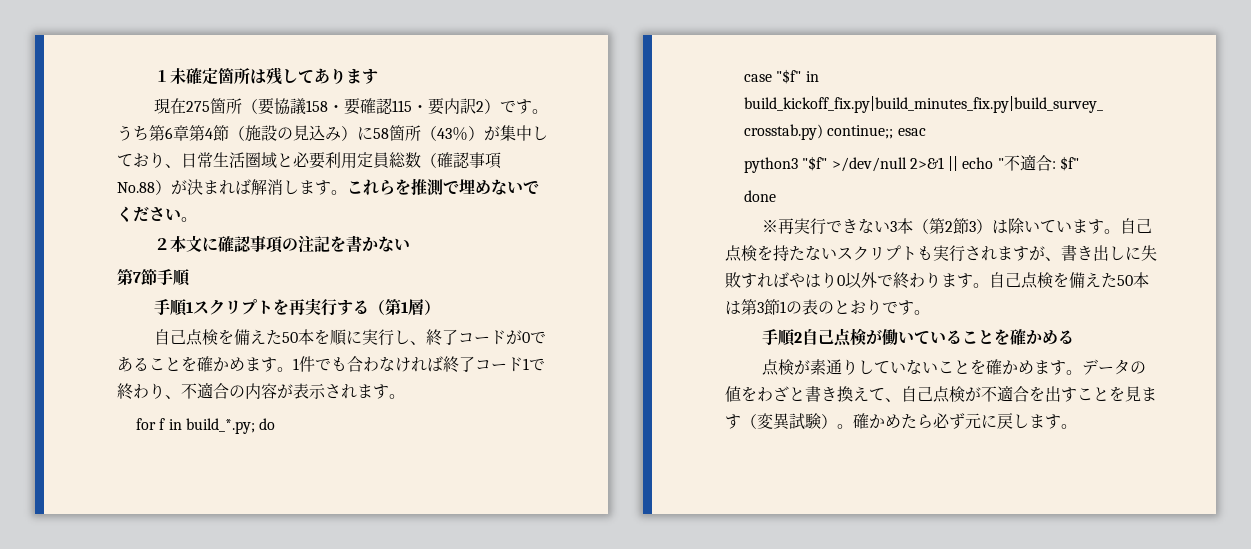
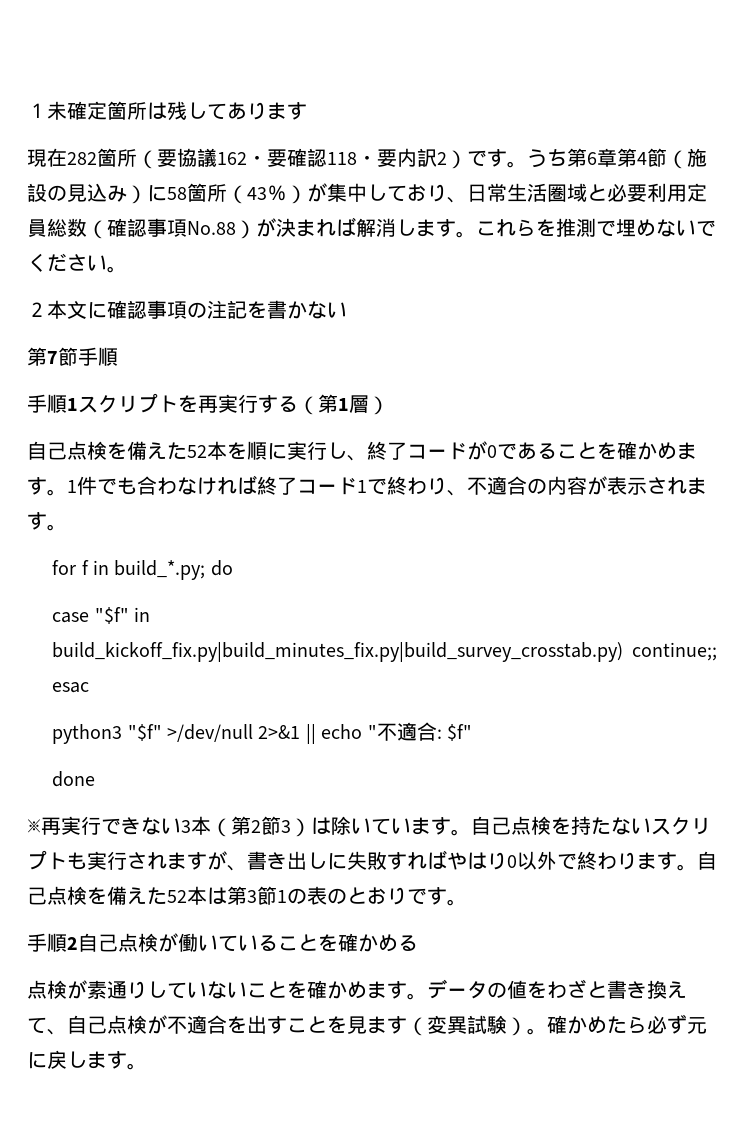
- 現在275箇所（要協議158・要確認115・要内訳2）です。
+ 現在282箇所（要協議162・要確認118・要内訳2）です。
- 自己点検を備えた50本を順に実行し、終了コードが0であることを確かめます。
+ 自己点検を備えた52本を順に実行し、終了コードが0であることを確かめます。
- 自己点検を備えた50本は第3節1の表のとおりです。
+ 自己点検を備えた52本は第3節1の表のとおりです。

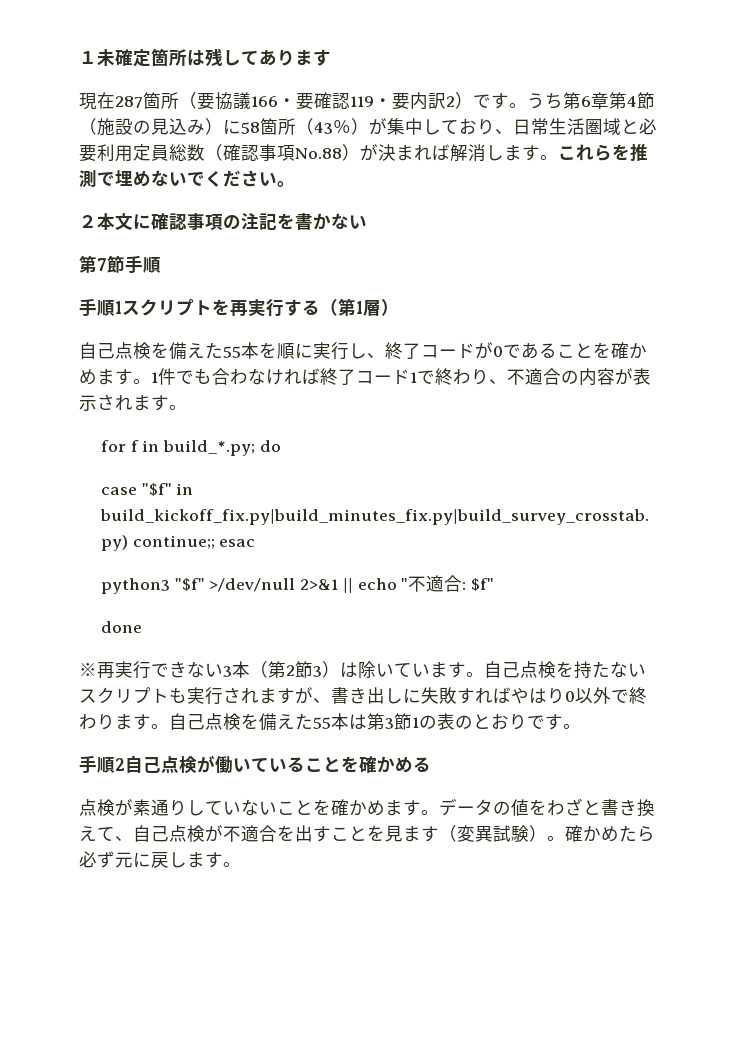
- 現在282箇所（要協議162・要確認118・要内訳2）です。
+ 現在287箇所（要協議166・要確認119・要内訳2）です。
- 自己点検を備えた52本を順に実行し、終了コードが0であることを確かめます。
+ 自己点検を備えた55本を順に実行し、終了コードが0であることを確かめます。
- 自己点検を備えた52本は第3節1の表のとおりです。
+ 自己点検を備えた55本は第3節1の表のとおりです。

